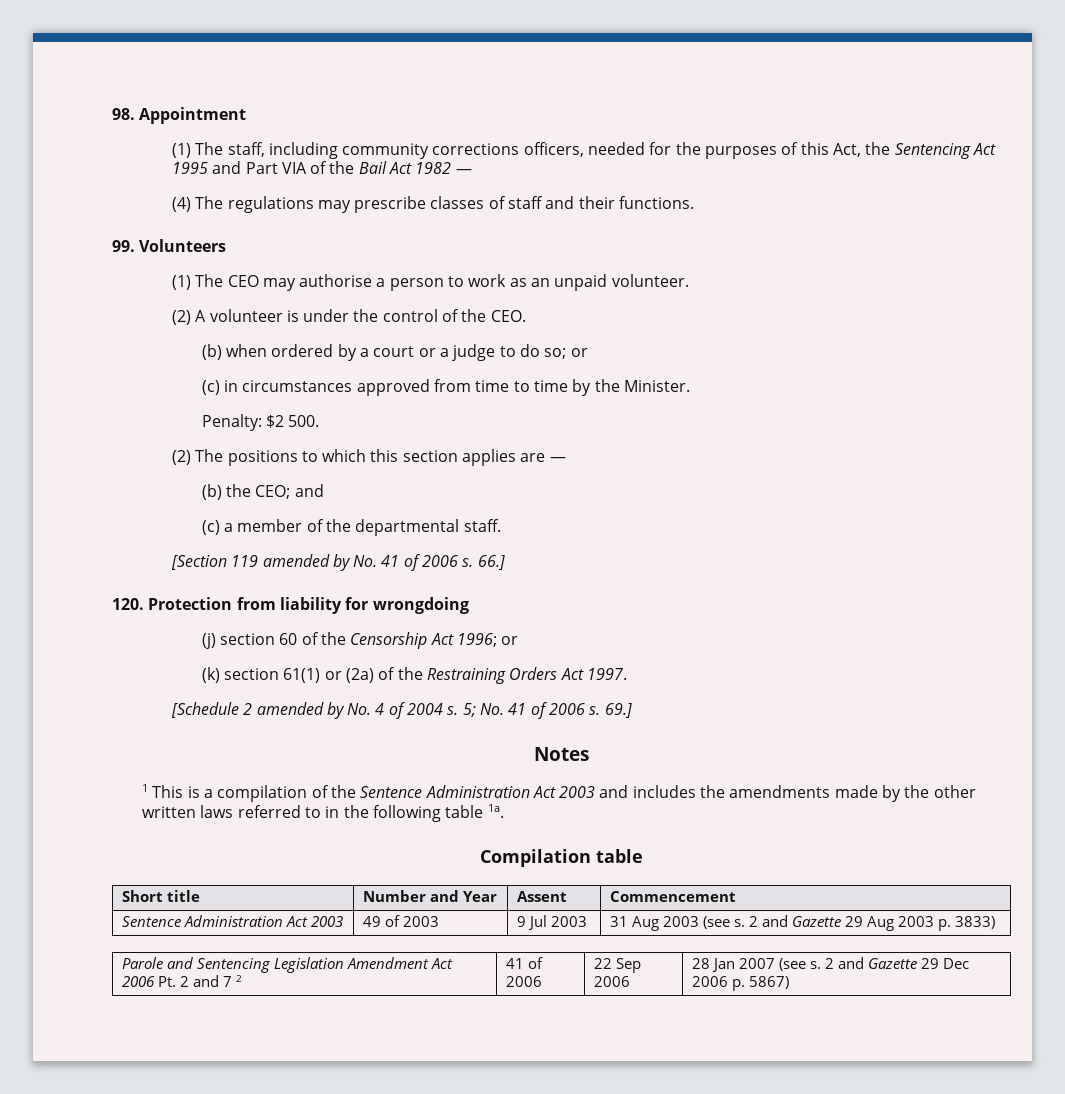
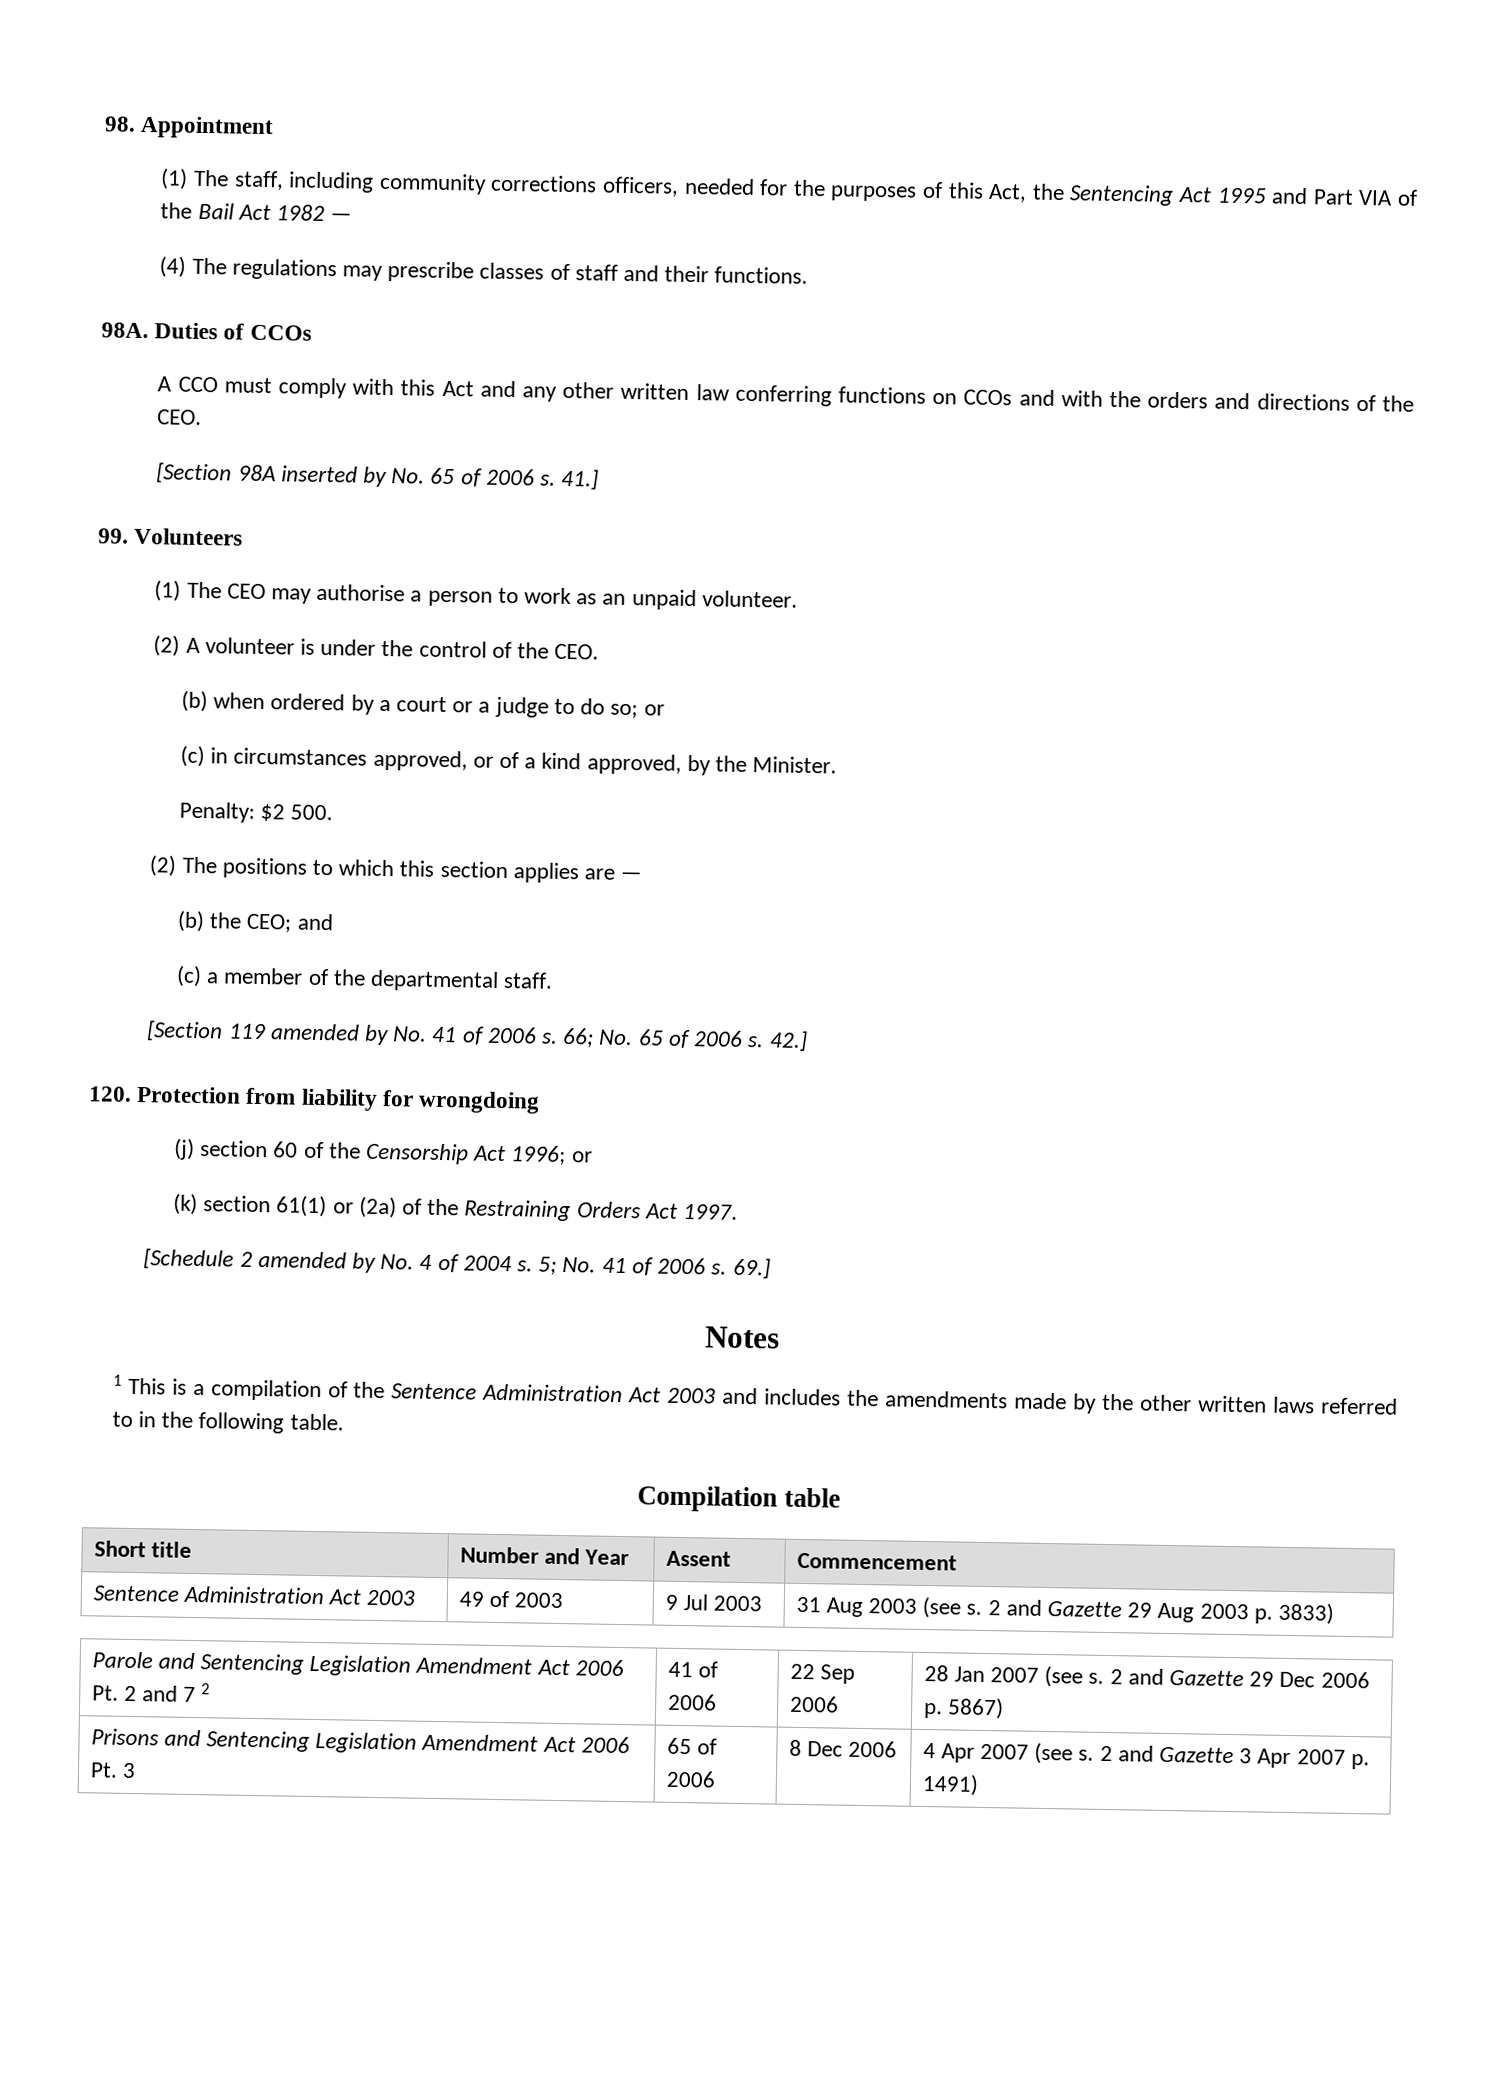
+ 98A. Duties of CCOs
+ A CCO must comply with this Act and any other written law conferring functions on CCOs and with the orders and directions of the CEO.
+ [Section 98A inserted by No. 65 of 2006 s. 41.]
- (c) in circumstances approved from time to time by the Minister.
+ (c) in circumstances approved, or of a kind approved, by the Minister.
- 66.]
+ 66; No. 65 of 2006 s. 42.]
- 1 This is a compilation of the Sentence Administration Act 2003 and includes the amendments made by the other written laws referred to in the following table 1a.
+ 1 This is a compilation of the Sentence Administration Act 2003 and includes the amendments made by the other written laws referred to in the following table.
+ Prisons and Sentencing Legislation Amendment Act 2006 Pt. 3 | 65 of 2006 | 8 Dec 2006 | 4 Apr 2007 (see s. 2 and Gazette 3 Apr 2007 p. 1491)

